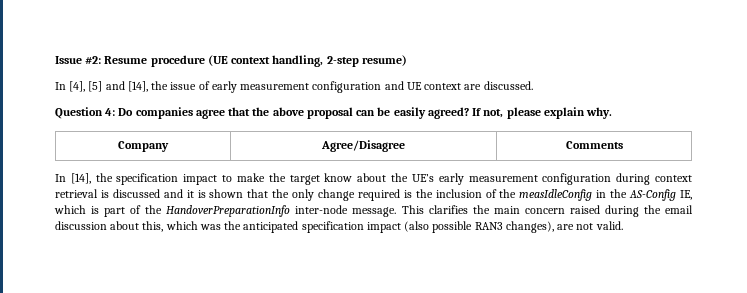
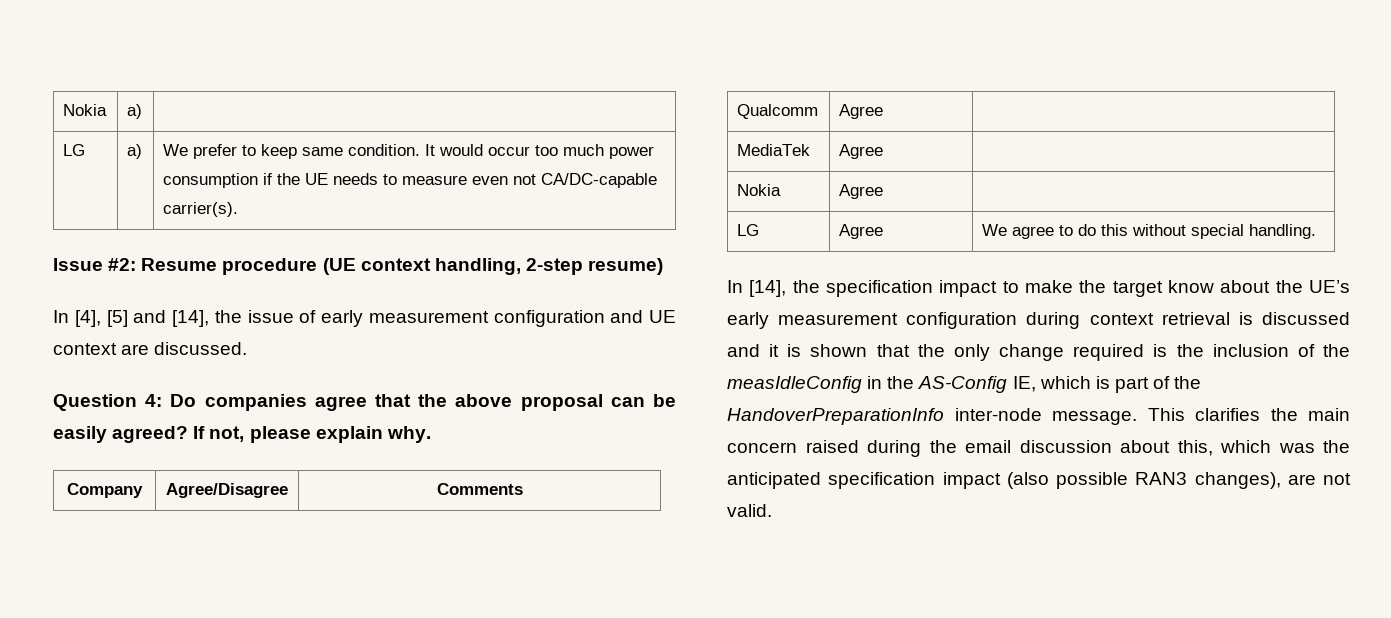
+ Nokia | a) |
+ LG | a) | We prefer to keep same condition. It would occur too much power consumption if the UE needs to measure even not CA/DC-capable carrier(s).
+ Qualcomm | Agree |
+ MediaTek | Agree |
+ Nokia | Agree |
+ LG | Agree | We agree to do this without special handling.

